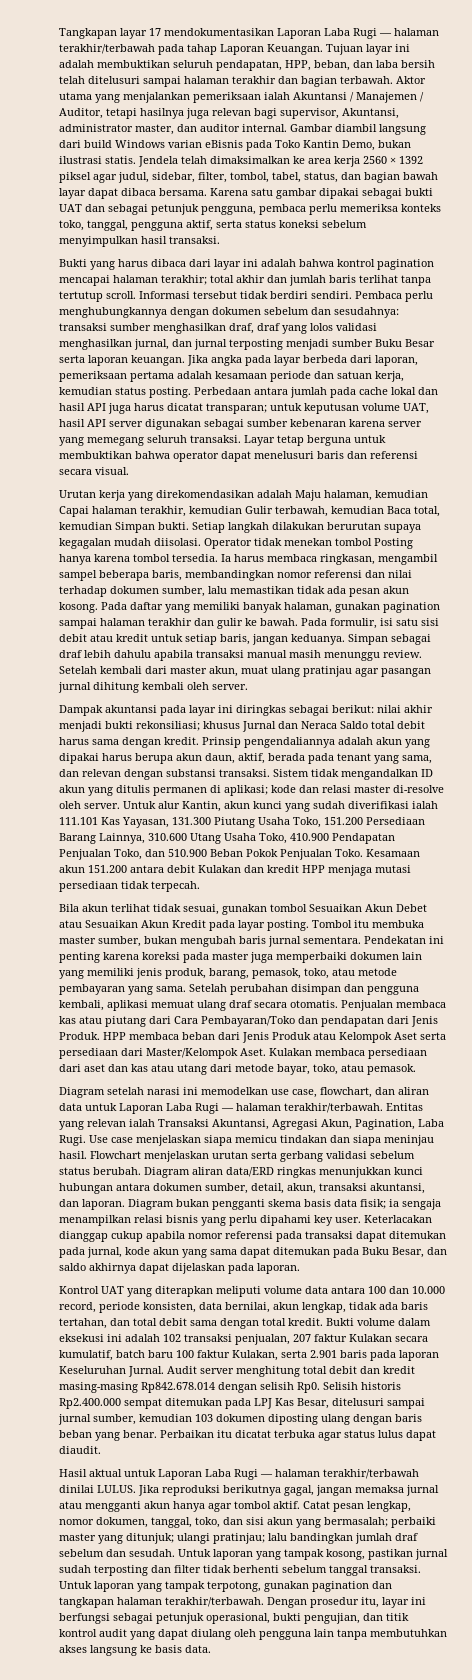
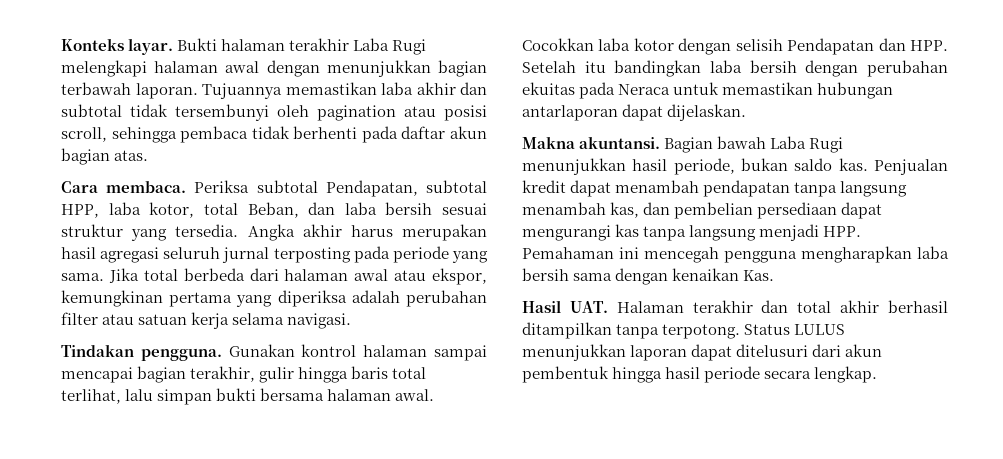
- Tangkapan layar 17 mendokumentasikan Laporan Laba Rugi — halaman terakhir/terbawah pada tahap Laporan Keuangan. Tujuan layar ini adalah membuktikan seluruh pendapatan, HPP, beban, dan laba bersih telah ditelusuri sampai halaman terakhir dan bagian terbawah. Aktor utama yang menjalankan pemeriksaan ialah Akuntansi / Manajemen / Auditor, tetapi hasilnya juga relevan bagi supervisor, Akuntansi, administrator master, dan auditor internal. Gambar diambil langsung dari build Windows varian eBisnis pada Toko Kantin Demo, bukan ilustrasi statis. Jendela telah dimaksimalkan ke area kerja 2560 × 1392 piksel agar judul, sidebar, filter, tombol, tabel, status, dan bagian bawah layar dapat dibaca bersama. Karena satu gambar dipakai sebagai bukti UAT dan sebagai petunjuk pengguna, pembaca perlu memeriksa konteks toko, tanggal, pengguna aktif, serta status koneksi sebelum menyimpulkan hasil transaksi.
- Bukti yang harus dibaca dari layar ini adalah bahwa kontrol pagination mencapai halaman terakhir; total akhir dan jumlah baris terlihat tanpa tertutup scroll. Informasi tersebut tidak berdiri sendiri. Pembaca perlu menghubungkannya dengan dokumen sebelum dan sesudahnya: transaksi sumber menghasilkan draf, draf yang lolos validasi menghasilkan jurnal, dan jurnal terposting menjadi sumber Buku Besar serta laporan keuangan. Jika angka pada layar berbeda dari laporan, pemeriksaan pertama adalah kesamaan periode dan satuan kerja, kemudian status posting. Perbedaan antara jumlah pada cache lokal dan hasil API juga harus dicatat transparan; untuk keputusan volume UAT, hasil API server digunakan sebagai sumber kebenaran karena server yang memegang seluruh transaksi. Layar tetap berguna untuk membuktikan bahwa operator dapat menelusuri baris dan referensi secara visual.
- Urutan kerja yang direkomendasikan adalah Maju halaman, kemudian Capai halaman terakhir, kemudian Gulir terbawah, kemudian Baca total, kemudian Simpan bukti. Setiap langkah dilakukan berurutan supaya kegagalan mudah diisolasi. Operator tidak menekan tombol Posting hanya karena tombol tersedia. Ia harus membaca ringkasan, mengambil sampel beberapa baris, membandingkan nomor referensi dan nilai terhadap dokumen sumber, lalu memastikan tidak ada pesan akun kosong. Pada daftar yang memiliki banyak halaman, gunakan pagination sampai halaman terakhir dan gulir ke bawah. Pada formulir, isi satu sisi debit atau kredit untuk setiap baris, jangan keduanya. Simpan sebagai draf lebih dahulu apabila transaksi manual masih menunggu review. Setelah kembali dari master akun, muat ulang pratinjau agar pasangan jurnal dihitung kembali oleh server.
- Dampak akuntansi pada layar ini diringkas sebagai berikut: nilai akhir menjadi bukti rekonsiliasi; khusus Jurnal dan Neraca Saldo total debit harus sama dengan kredit. Prinsip pengendaliannya adalah akun yang dipakai harus berupa akun daun, aktif, berada pada tenant yang sama, dan relevan dengan substansi transaksi. Sistem tidak mengandalkan ID akun yang ditulis permanen di aplikasi; kode dan relasi master di-resolve oleh server. Untuk alur Kantin, akun kunci yang sudah diverifikasi ialah 111.101 Kas Yayasan, 131.300 Piutang Usaha Toko, 151.200 Persediaan Barang Lainnya, 310.600 Utang Usaha Toko, 410.900 Pendapatan Penjualan Toko, dan 510.900 Beban Pokok Penjualan Toko. Kesamaan akun 151.200 antara debit Kulakan dan kredit HPP menjaga mutasi persediaan tidak terpecah.
- Bila akun terlihat tidak sesuai, gunakan tombol Sesuaikan Akun Debet atau Sesuaikan Akun Kredit pada layar posting. Tombol itu membuka master sumber, bukan mengubah baris jurnal sementara. Pendekatan ini penting karena koreksi pada master juga memperbaiki dokumen lain yang memiliki jenis produk, barang, pemasok, toko, atau metode pembayaran yang sama. Setelah perubahan disimpan dan pengguna kembali, aplikasi memuat ulang draf secara otomatis. Penjualan membaca kas atau piutang dari Cara Pembayaran/Toko dan pendapatan dari Jenis Produk. HPP membaca beban dari Jenis Produk atau Kelompok Aset serta persediaan dari Master/Kelompok Aset. Kulakan membaca persediaan dari aset dan kas atau utang dari metode bayar, toko, atau pemasok.
- Diagram setelah narasi ini memodelkan use case, flowchart, dan aliran data untuk Laporan Laba Rugi — halaman terakhir/terbawah. Entitas yang relevan ialah Transaksi Akuntansi, Agregasi Akun, Pagination, Laba Rugi. Use case menjelaskan siapa memicu tindakan dan siapa meninjau hasil. Flowchart menjelaskan urutan serta gerbang validasi sebelum status berubah. Diagram aliran data/ERD ringkas menunjukkan kunci hubungan antara dokumen sumber, detail, akun, transaksi akuntansi, dan laporan. Diagram bukan pengganti skema basis data fisik; ia sengaja menampilkan relasi bisnis yang perlu dipahami key user. Keterlacakan dianggap cukup apabila nomor referensi pada transaksi dapat ditemukan pada jurnal, kode akun yang sama dapat ditemukan pada Buku Besar, dan saldo akhirnya dapat dijelaskan pada laporan.
- Kontrol UAT yang diterapkan meliputi volume data antara 100 dan 10.000 record, periode konsisten, data bernilai, akun lengkap, tidak ada baris tertahan, dan total debit sama dengan total kredit. Bukti volume dalam eksekusi ini adalah 102 transaksi penjualan, 207 faktur Kulakan secara kumulatif, batch baru 100 faktur Kulakan, serta 2.901 baris pada laporan Keseluruhan Jurnal. Audit server menghitung total debit dan kredit masing-masing Rp842.678.014 dengan selisih Rp0. Selisih historis Rp2.400.000 sempat ditemukan pada LPJ Kas Besar, ditelusuri sampai jurnal sumber, kemudian 103 dokumen diposting ulang dengan baris beban yang benar. Perbaikan itu dicatat terbuka agar status lulus dapat diaudit.
- Hasil aktual untuk Laporan Laba Rugi — halaman terakhir/terbawah dinilai LULUS. Jika reproduksi berikutnya gagal, jangan memaksa jurnal atau mengganti akun hanya agar tombol aktif. Catat pesan lengkap, nomor dokumen, tanggal, toko, dan sisi akun yang bermasalah; perbaiki master yang ditunjuk; ulangi pratinjau; lalu bandingkan jumlah draf sebelum dan sesudah. Untuk laporan yang tampak kosong, pastikan jurnal sudah terposting dan filter tidak berhenti sebelum tanggal transaksi. Untuk laporan yang tampak terpotong, gunakan pagination dan tangkapan halaman terakhir/terbawah. Dengan prosedur itu, layar ini berfungsi sebagai petunjuk operasional, bukti pengujian, dan titik kontrol audit yang dapat diulang oleh pengguna lain tanpa membutuhkan akses langsung ke basis data.
+ Konteks layar. Bukti halaman terakhir Laba Rugi melengkapi halaman awal dengan menunjukkan bagian terbawah laporan. Tujuannya memastikan laba akhir dan subtotal tidak tersembunyi oleh pagination atau posisi scroll, sehingga pembaca tidak berhenti pada daftar akun bagian atas.
+ Cara membaca. Periksa subtotal Pendapatan, subtotal HPP, laba kotor, total Beban, dan laba bersih sesuai struktur yang tersedia. Angka akhir harus merupakan hasil agregasi seluruh jurnal terposting pada periode yang sama. Jika total berbeda dari halaman awal atau ekspor, kemungkinan pertama yang diperiksa adalah perubahan filter atau satuan kerja selama navigasi.
+ Tindakan pengguna. Gunakan kontrol halaman sampai mencapai bagian terakhir, gulir hingga baris total terlihat, lalu simpan bukti bersama halaman awal. Cocokkan laba kotor dengan selisih Pendapatan dan HPP. Setelah itu bandingkan laba bersih dengan perubahan ekuitas pada Neraca untuk memastikan hubungan antarlaporan dapat dijelaskan.
+ Makna akuntansi. Bagian bawah Laba Rugi menunjukkan hasil periode, bukan saldo kas. Penjualan kredit dapat menambah pendapatan tanpa langsung menambah kas, dan pembelian persediaan dapat mengurangi kas tanpa langsung menjadi HPP. Pemahaman ini mencegah pengguna mengharapkan laba bersih sama dengan kenaikan Kas.
+ Hasil UAT. Halaman terakhir dan total akhir berhasil ditampilkan tanpa terpotong. Status LULUS menunjukkan laporan dapat ditelusuri dari akun pembentuk hingga hasil periode secara lengkap.

